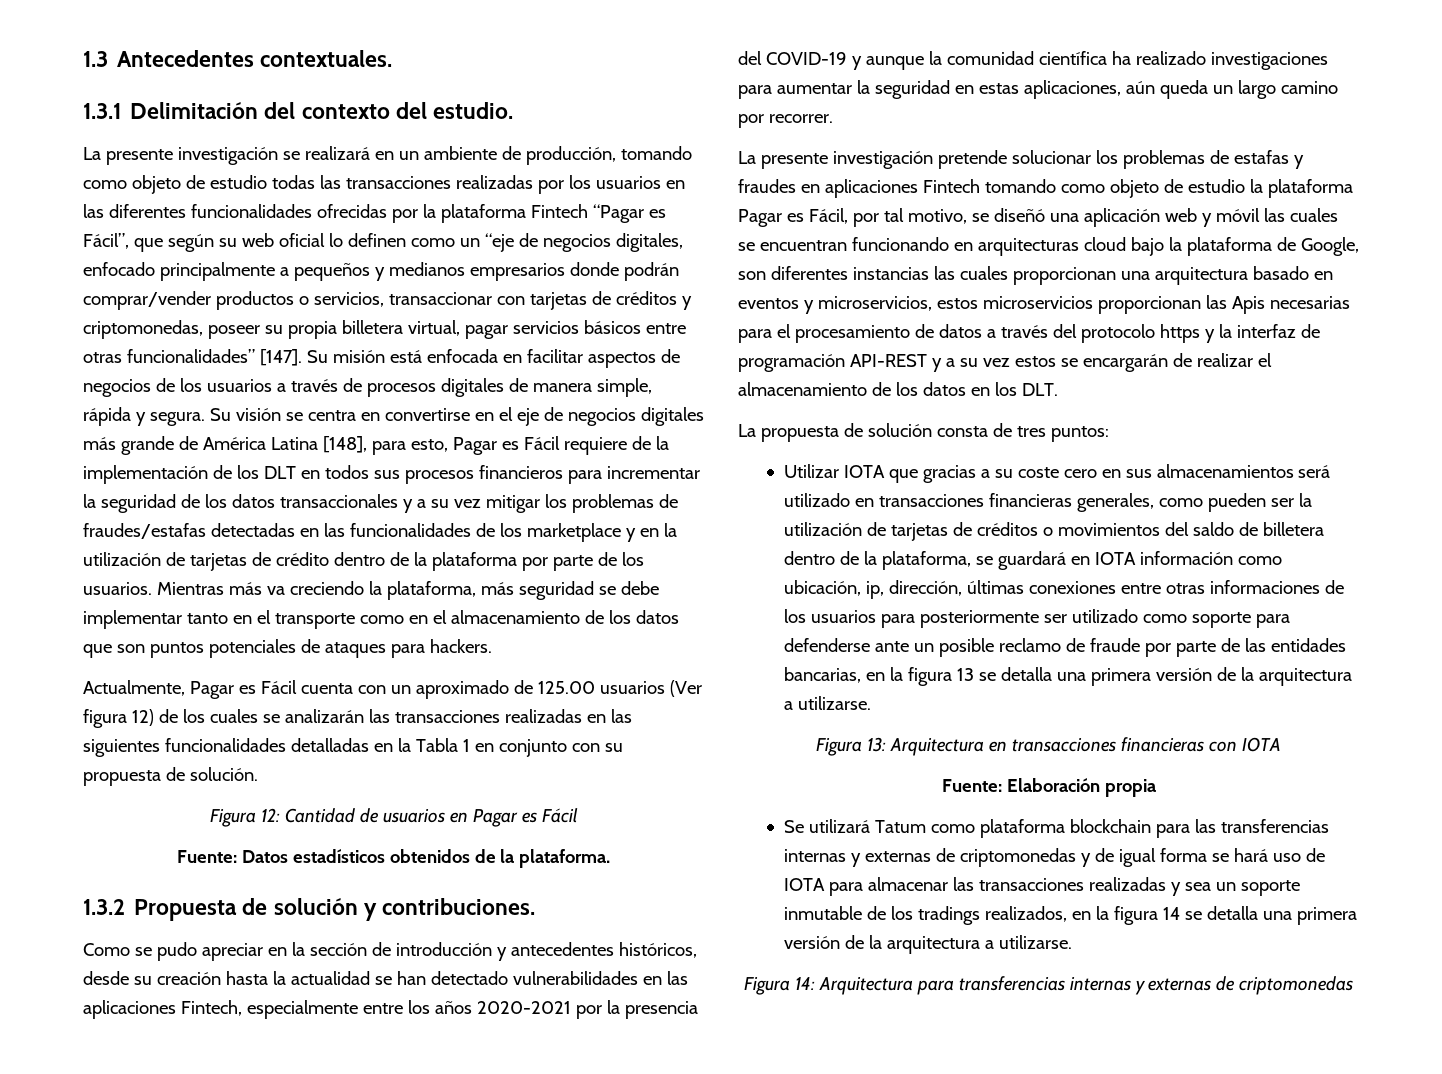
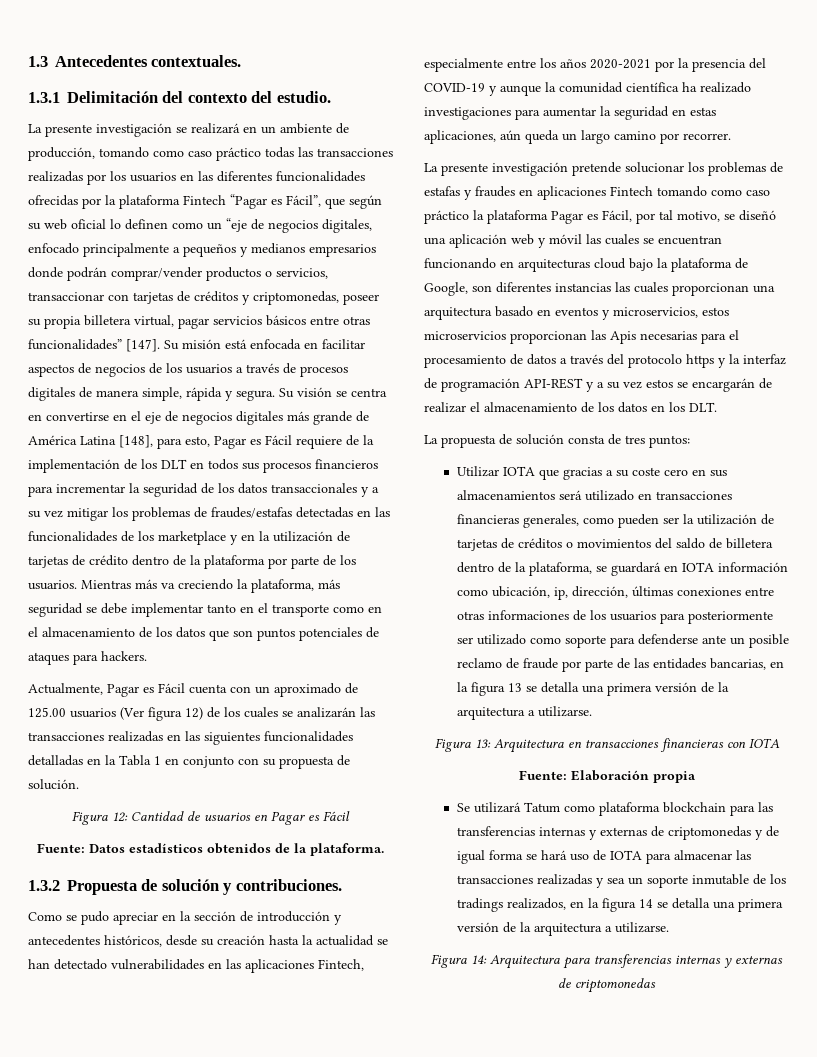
- La presente investigación se realizará en un ambiente de producción, tomando como objeto de estudio todas las transacciones realizadas por los usuarios en las diferentes funcionalidades ofrecidas por la plataforma Fintech “Pagar es Fácil”, que según su web oficial lo definen como un “eje de negocios digitales, enfocado principalmente a pequeños y medianos empresarios donde podrán comprar/vender productos o servicios, transaccionar con tarjetas de créditos y criptomonedas, poseer su propia billetera virtual, pagar servicios básicos entre otras funcionalidades” [147].
+ La presente investigación se realizará en un ambiente de producción, tomando como caso práctico todas las transacciones realizadas por los usuarios en las diferentes funcionalidades ofrecidas por la plataforma Fintech “Pagar es Fácil”, que según su web oficial lo definen como un “eje de negocios digitales, enfocado principalmente a pequeños y medianos empresarios donde podrán comprar/vender productos o servicios, transaccionar con tarjetas de créditos y criptomonedas, poseer su propia billetera virtual, pagar servicios básicos entre otras funcionalidades” [147].
- La presente investigación pretende solucionar los problemas de estafas y fraudes en aplicaciones Fintech tomando como objeto de estudio la plataforma Pagar es Fácil, por tal motivo, se diseñó una aplicación web y móvil las cuales se encuentran funcionando en arquitecturas cloud bajo la plataforma de Google, son diferentes instancias las cuales proporcionan una arquitectura basado en eventos y microservicios, estos microservicios proporcionan las Apis necesarias para el procesamiento de datos a través del protocolo https y la interfaz de programación API-REST y a su vez estos se encargarán de realizar el almacenamiento de los datos en los DLT.
+ La presente investigación pretende solucionar los problemas de estafas y fraudes en aplicaciones Fintech tomando como caso práctico la plataforma Pagar es Fácil, por tal motivo, se diseñó una aplicación web y móvil las cuales se encuentran funcionando en arquitecturas cloud bajo la plataforma de Google, son diferentes instancias las cuales proporcionan una arquitectura basado en eventos y microservicios, estos microservicios proporcionan las Apis necesarias para el procesamiento de datos a través del protocolo https y la interfaz de programación API-REST y a su vez estos se encargarán de realizar el almacenamiento de los datos en los DLT.

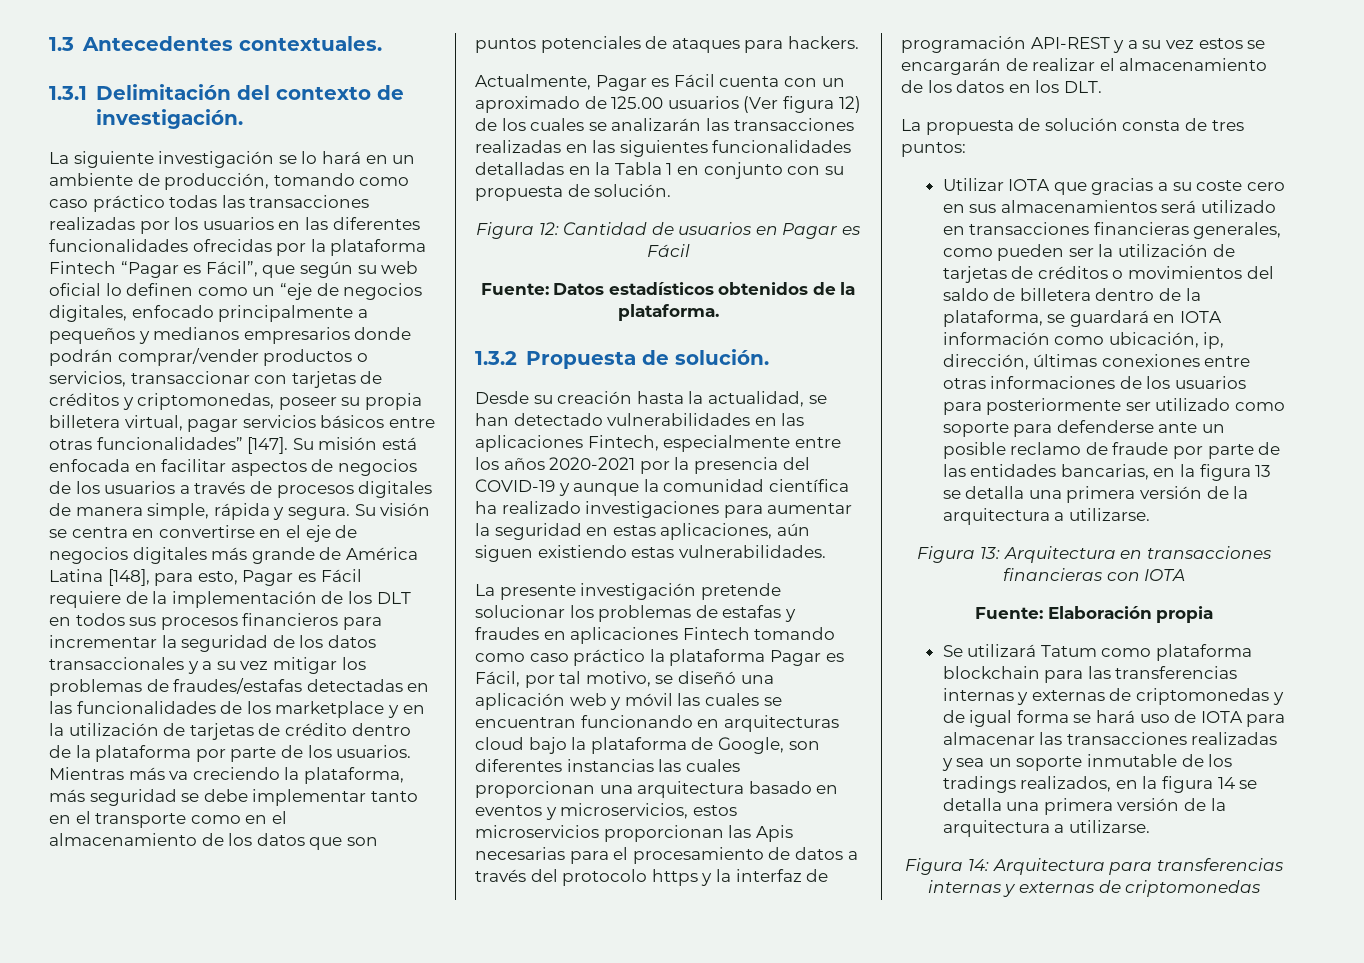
- 1.3.1 Delimitación del contexto del estudio.
- La presente investigación se realizará en un ambiente de producción, tomando como caso práctico todas las transacciones realizadas por los usuarios en las diferentes funcionalidades ofrecidas por la plataforma Fintech “Pagar es Fácil”, que según su web oficial lo definen como un “eje de negocios digitales, enfocado principalmente a pequeños y medianos empresarios donde podrán comprar/vender productos o servicios, transaccionar con tarjetas de créditos y criptomonedas, poseer su propia billetera virtual, pagar servicios básicos entre otras funcionalidades” [147].
+ 1.3.1 Delimitación del contexto de investigación.
+ La siguiente investigación se lo hará en un ambiente de producción, tomando como caso práctico todas las transacciones realizadas por los usuarios en las diferentes funcionalidades ofrecidas por la plataforma Fintech “Pagar es Fácil”, que según su web oficial lo definen como un “eje de negocios digitales, enfocado principalmente a pequeños y medianos empresarios donde podrán comprar/vender productos o servicios, transaccionar con tarjetas de créditos y criptomonedas, poseer su propia billetera virtual, pagar servicios básicos entre otras funcionalidades” [147].
- 1.3.2 Propuesta de solución y contribuciones.
- Como se pudo apreciar en la sección de introducción y antecedentes históricos, desde su creación hasta la actualidad se han detectado vulnerabilidades en las aplicaciones Fintech, especialmente entre los años 2020-2021 por la presencia del COVID-19 y aunque la comunidad científica ha realizado investigaciones para aumentar la seguridad en estas aplicaciones, aún queda un largo camino por recorrer.
+ 1.3.2 Propuesta de solución.
+ Desde su creación hasta la actualidad, se han detectado vulnerabilidades en las aplicaciones Fintech, especialmente entre los años 2020-2021 por la presencia del COVID-19 y aunque la comunidad científica ha realizado investigaciones para aumentar la seguridad en estas aplicaciones, aún siguen existiendo estas vulnerabilidades.

